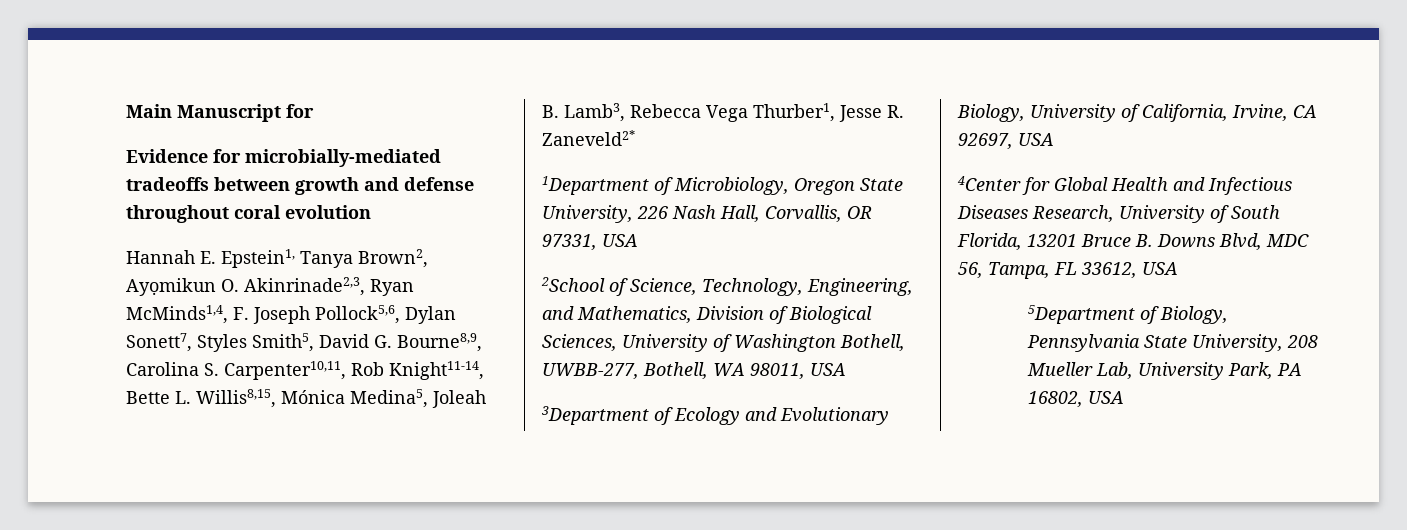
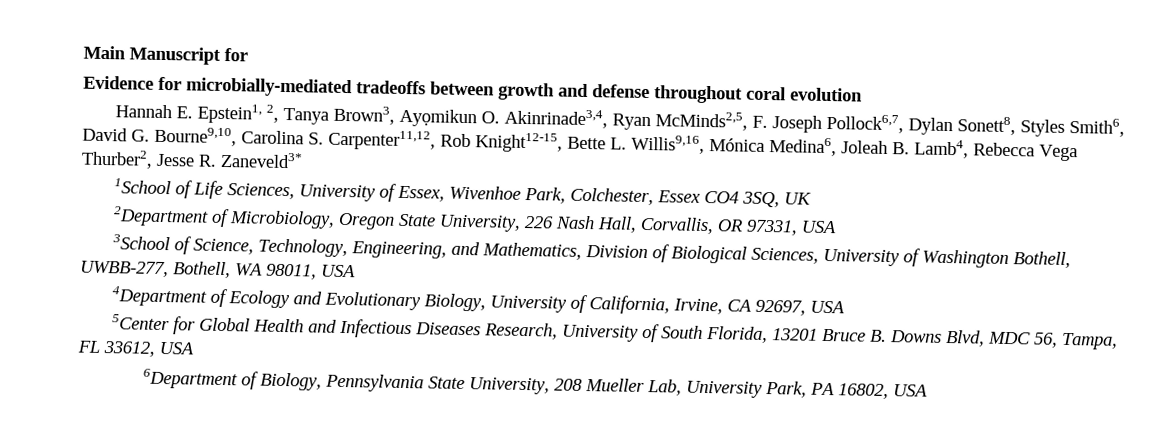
- Hannah E. Epstein1, Tanya Brown2, Ayọmikun O. Akinrinade2,3, Ryan McMinds1,4, F. Joseph Pollock5,6, Dylan Sonett7, Styles Smith5, David G. Bourne8,9, Carolina S. Carpenter10,11, Rob Knight11-14, Bette L. Willis8,15, Mónica Medina5, Joleah B. Lamb3, Rebecca Vega Thurber1, Jesse R. Zaneveld2*
- 1Department of Microbiology, Oregon State University, 226 Nash Hall, Corvallis, OR 97331, USA
+ Hannah E. Epstein1, 2, Tanya Brown3, Ayọmikun O. Akinrinade3,4, Ryan McMinds2,5, F. Joseph Pollock6,7, Dylan Sonett8, Styles Smith6, David G. Bourne9,10, Carolina S. Carpenter11,12, Rob Knight12-15, Bette L. Willis9,16, Mónica Medina6, Joleah B. Lamb4, Rebecca Vega Thurber2, Jesse R. Zaneveld3*
+ 1School of Life Sciences, University of Essex, Wivenhoe Park, Colchester, Essex CO4 3SQ, UK
+ 2Department of Microbiology, Oregon State University, 226 Nash Hall, Corvallis, OR 97331, USA
- 2School of Science, Technology, Engineering, and Mathematics, Division of Biological Sciences, University of Washington Bothell, UWBB-277, Bothell, WA 98011, USA
+ 3School of Science, Technology, Engineering, and Mathematics, Division of Biological Sciences, University of Washington Bothell, UWBB-277, Bothell, WA 98011, USA
- 3Department of Ecology and Evolutionary Biology, University of California, Irvine, CA 92697, USA
+ 4Department of Ecology and Evolutionary Biology, University of California, Irvine, CA 92697, USA
- 4Center for Global Health and Infectious Diseases Research, University of South Florida, 13201 Bruce B. Downs Blvd, MDC 56, Tampa, FL 33612, USA
+ 5Center for Global Health and Infectious Diseases Research, University of South Florida, 13201 Bruce B. Downs Blvd, MDC 56, Tampa, FL 33612, USA
- 5Department of Biology, Pennsylvania State University, 208 Mueller Lab, University Park, PA 16802, USA
+ 6Department of Biology, Pennsylvania State University, 208 Mueller Lab, University Park, PA 16802, USA

